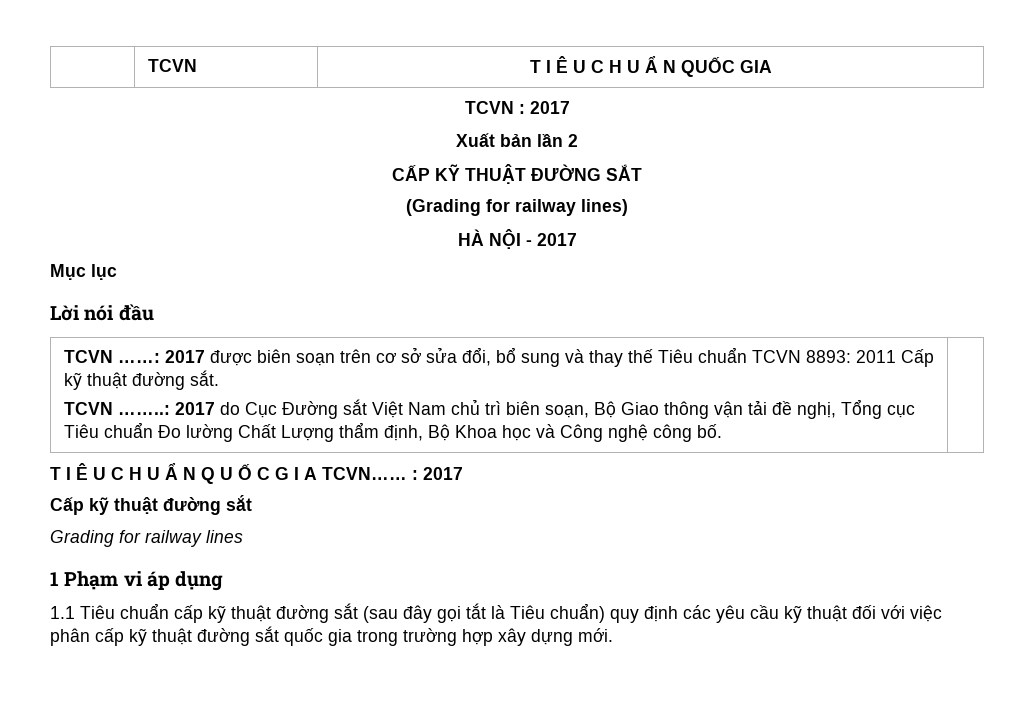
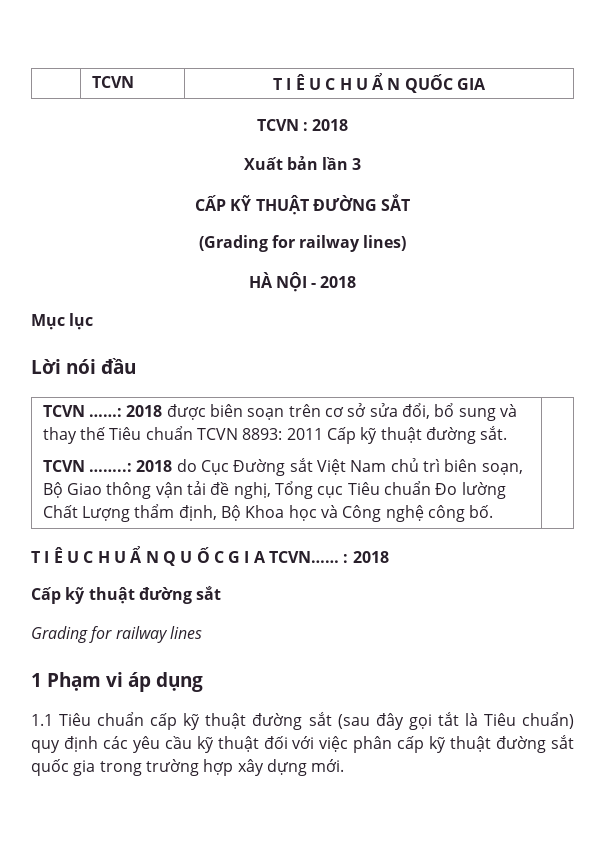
- TCVN : 2017
+ TCVN : 2018
- Xuất bản lần 2
+ Xuất bản lần 3
- HÀ NỘI - 2017
+ HÀ NỘI - 2018
- TCVN ……: 2017 được biên soạn trên cơ sở sửa đổi, bổ sung và thay thế Tiêu chuẩn TCVN 8893: 2011 Cấp kỹ thuật đường sắt.
+ TCVN ……: 2018 được biên soạn trên cơ sở sửa đổi, bổ sung và thay thế Tiêu chuẩn TCVN 8893: 2011 Cấp kỹ thuật đường sắt.
- TCVN ……..: 2017 do Cục Đường sắt Việt Nam chủ trì biên soạn, Bộ Giao thông vận tải đề nghị, Tổng cục Tiêu chuẩn Đo lường Chất Lượng thẩm định, Bộ Khoa học và Công nghệ công bố.
+ TCVN ……..: 2018 do Cục Đường sắt Việt Nam chủ trì biên soạn, Bộ Giao thông vận tải đề nghị, Tổng cục Tiêu chuẩn Đo lường Chất Lượng thẩm định, Bộ Khoa học và Công nghệ công bố.
- T I Ê U C H U Ẩ N Q U Ố C G I A TCVN…… : 2017
+ T I Ê U C H U Ẩ N Q U Ố C G I A TCVN…… : 2018

